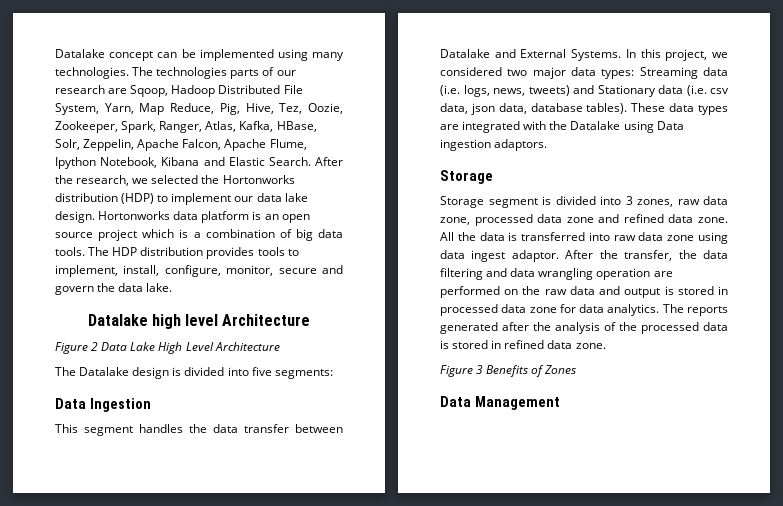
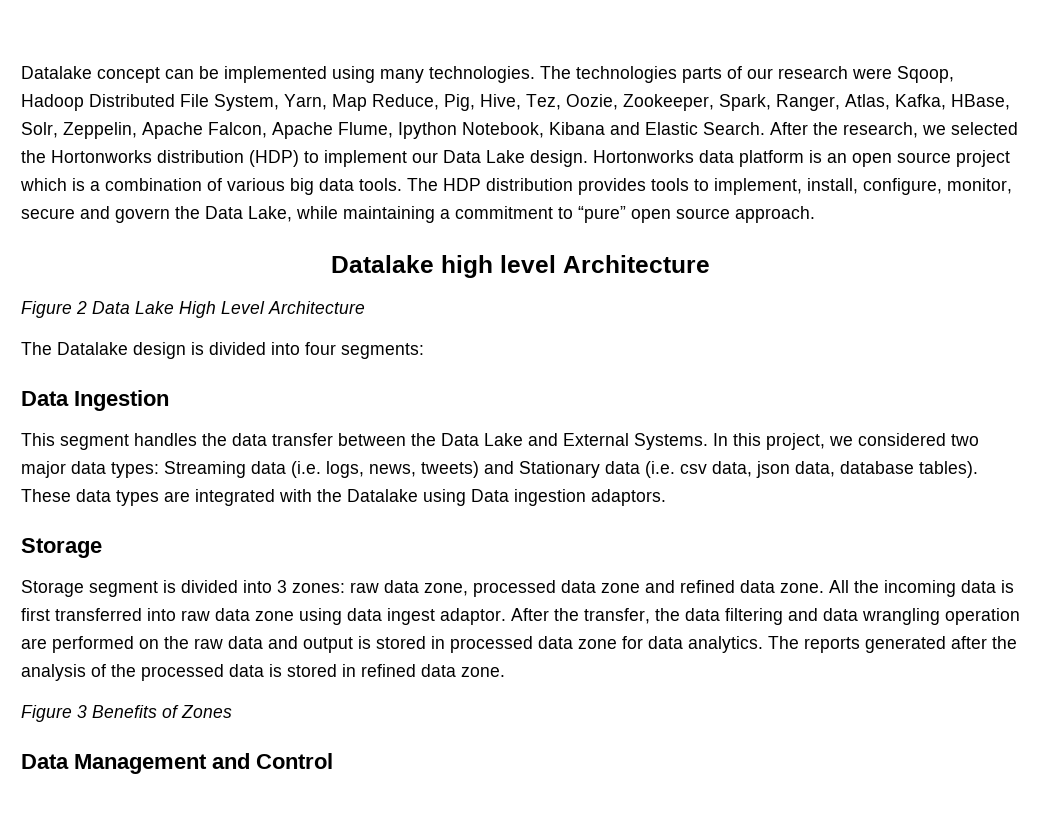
- The technologies parts of our research are Sqoop, Hadoop Distributed File System, Yarn, Map Reduce, Pig, Hive, Tez, Oozie, Zookeeper, Spark, Ranger, Atlas, Kafka, HBase, Solr, Zeppelin, Apache Falcon, Apache Flume, Ipython Notebook, Kibana and Elastic Search.
+ The technologies parts of our research were Sqoop, Hadoop Distributed File System, Yarn, Map Reduce, Pig, Hive, Tez, Oozie, Zookeeper, Spark, Ranger, Atlas, Kafka, HBase, Solr, Zeppelin, Apache Falcon, Apache Flume, Ipython Notebook, Kibana and Elastic Search.
- After the research, we selected the Hortonworks distribution (HDP) to implement our data lake design.
+ After the research, we selected the Hortonworks distribution (HDP) to implement our Data Lake design.
- Hortonworks data platform is an open source project which is a combination of big data tools.
+ Hortonworks data platform is an open source project which is a combination of various big data tools.
- The HDP distribution provides tools to implement, install, configure, monitor, secure and govern the data lake.
+ The HDP distribution provides tools to implement, install, configure, monitor, secure and govern the Data Lake, while maintaining a commitment to “pure” open source approach.
- The Datalake design is divided into five segments:
+ The Datalake design is divided into four segments:
- This segment handles the data transfer between Datalake and External Systems.
+ This segment handles the data transfer between the Data Lake and External Systems.
- Storage segment is divided into 3 zones, raw data zone, processed data zone and refined data zone.
+ Storage segment is divided into 3 zones: raw data zone, processed data zone and refined data zone.
- All the data is transferred into raw data zone using data ingest adaptor.
+ All the incoming data is first transferred into raw data zone using data ingest adaptor.
- Data Management
+ Data Management and Control

